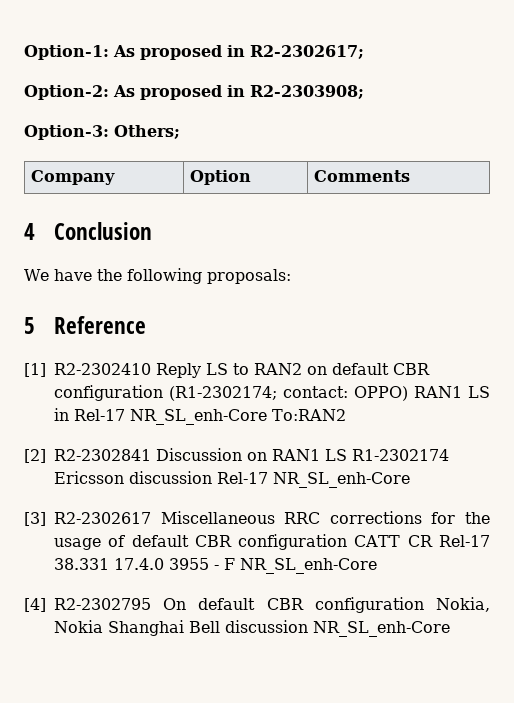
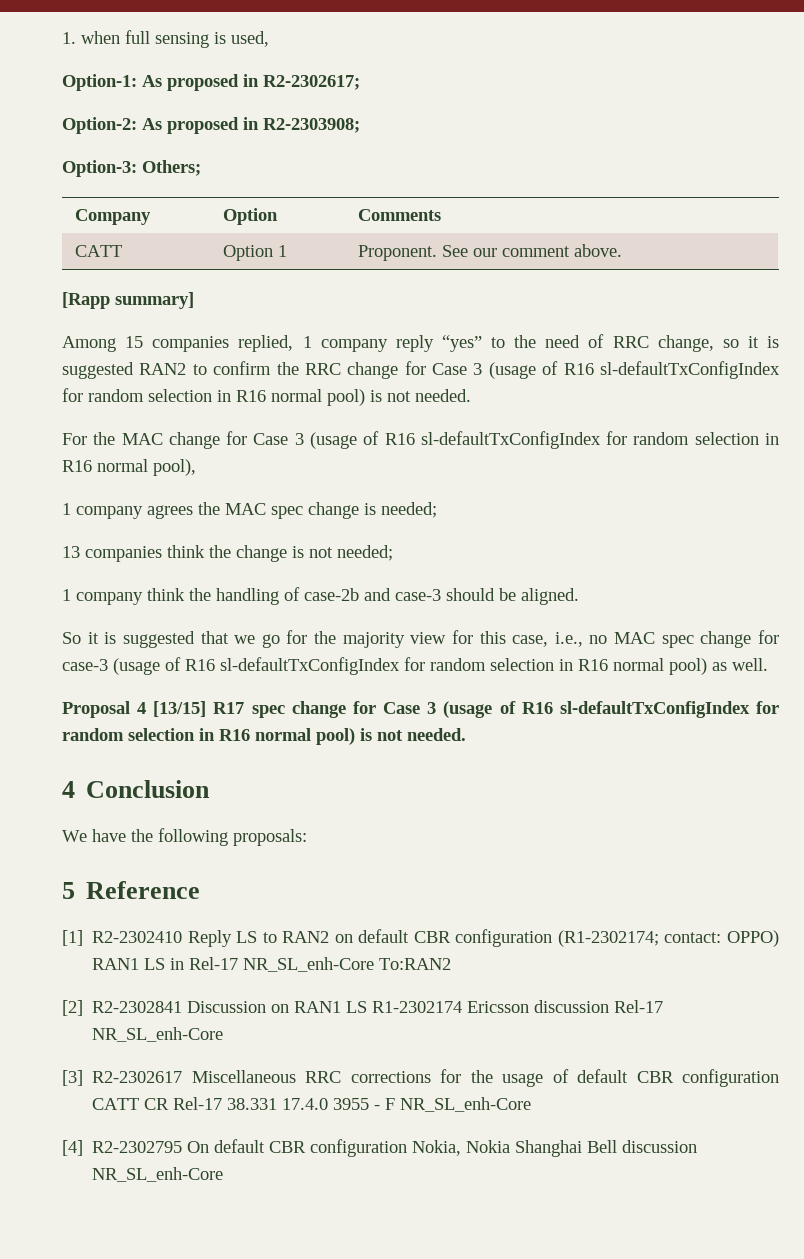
+ 1. when full sensing is used,
+ CATT | Option 1 | Proponent. See our comment above.
+ [Rapp summary]
+ Among 15 companies replied, 1 company reply “yes” to the need of RRC change, so it is suggested RAN2 to confirm the RRC change for Case 3 (usage of R16 sl-defaultTxConfigIndex for random selection in R16 normal pool) is not needed.
+ For the MAC change for Case 3 (usage of R16 sl-defaultTxConfigIndex for random selection in R16 normal pool),
+ 1 company agrees the MAC spec change is needed;
+ 13 companies think the change is not needed;
+ 1 company think the handling of case-2b and case-3 should be aligned.
+ So it is suggested that we go for the majority view for this case, i.e., no MAC spec change for case-3 (usage of R16 sl-defaultTxConfigIndex for random selection in R16 normal pool) as well.
+ Proposal 4 [13/15] R17 spec change for Case 3 (usage of R16 sl-defaultTxConfigIndex for random selection in R16 normal pool) is not needed.

